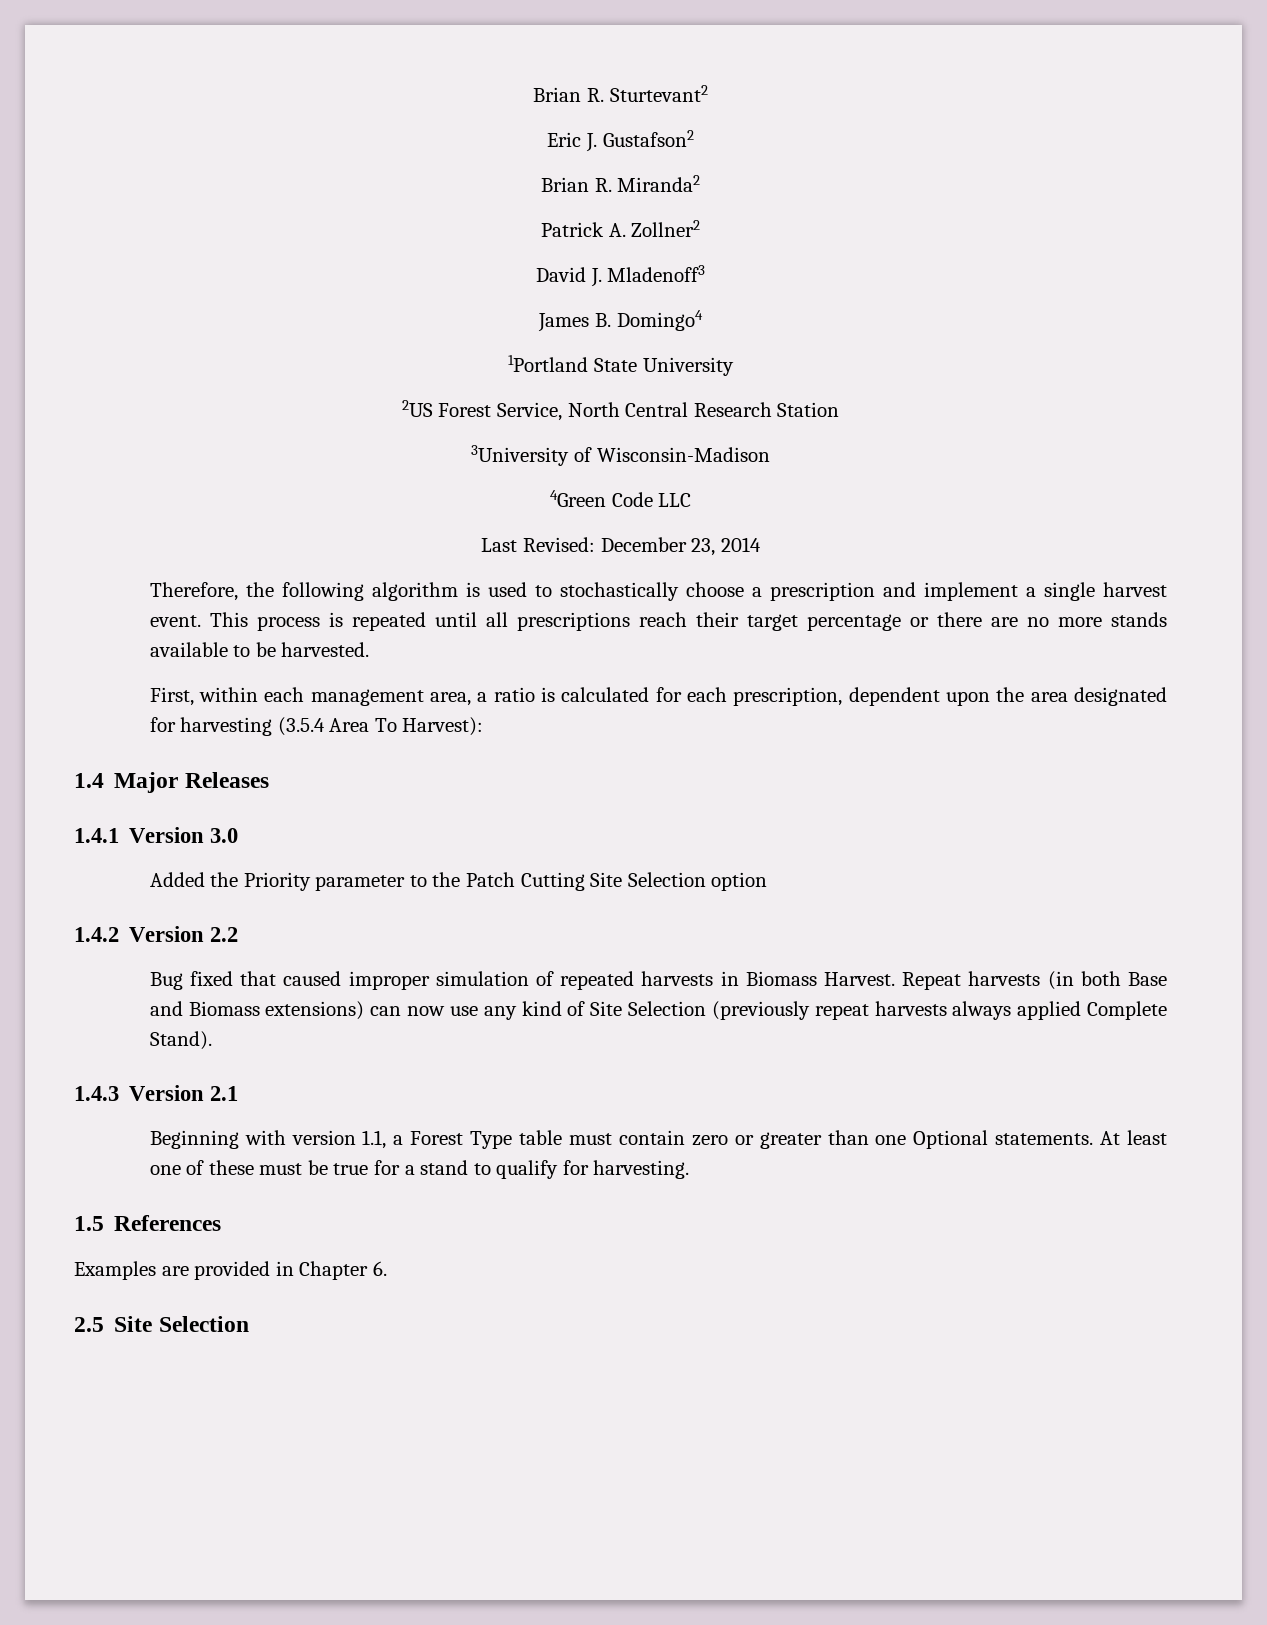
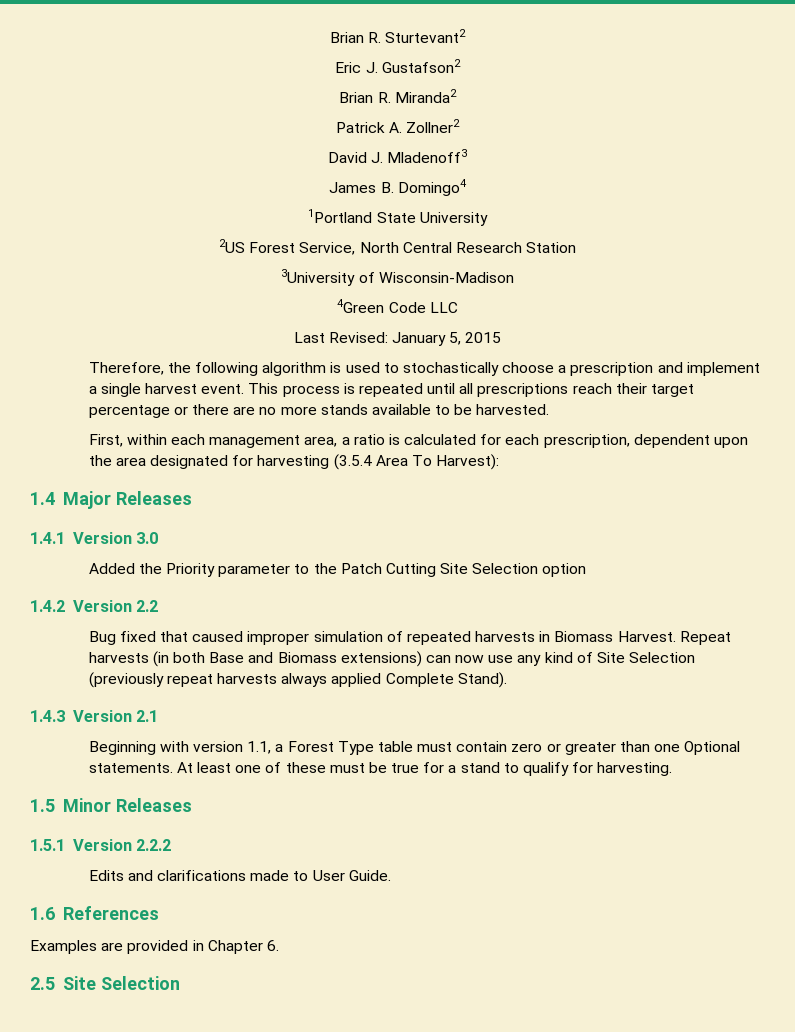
- Last Revised: December 23, 2014
+ Last Revised: January 5, 2015
- 1.5 References
+ 1.5 Minor Releases
+ 1.5.1 Version 2.2.2
+ Edits and clarifications made to User Guide.
+ 1.6 References

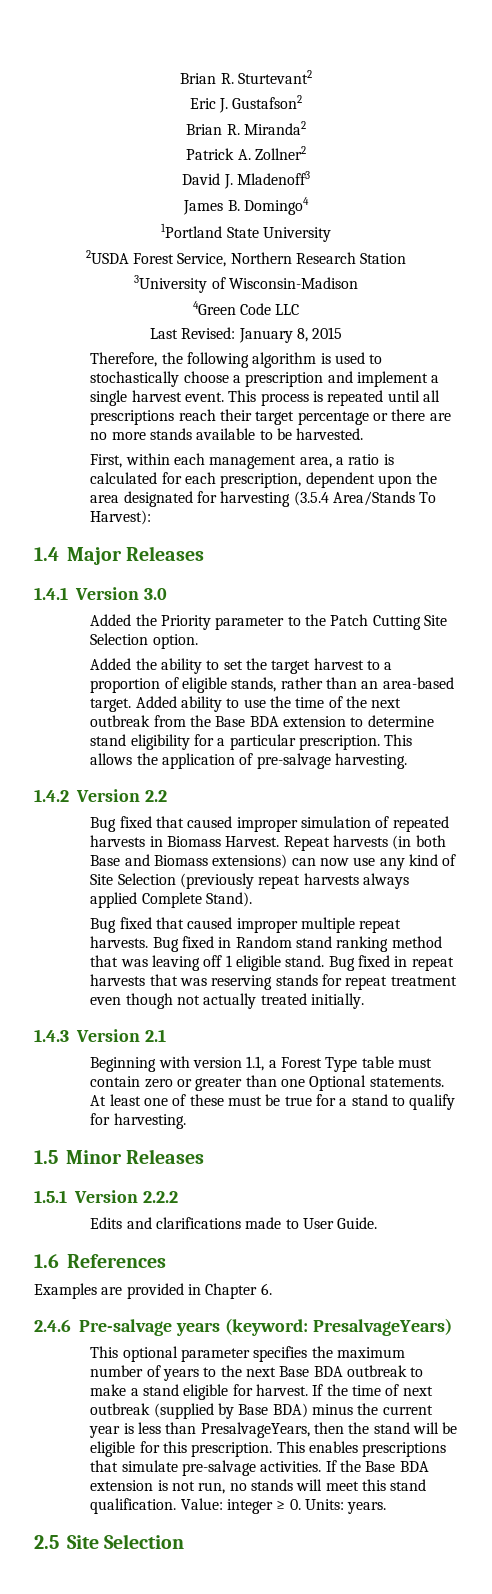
- 2US Forest Service, North Central Research Station
+ 2USDA Forest Service, Northern Research Station
- Last Revised: January 5, 2015
+ Last Revised: January 8, 2015
- First, within each management area, a ratio is calculated for each prescription, dependent upon the area designated for harvesting (3.5.4 Area To Harvest):
+ First, within each management area, a ratio is calculated for each prescription, dependent upon the area designated for harvesting (3.5.4 Area/Stands To Harvest):
- Added the Priority parameter to the Patch Cutting Site Selection option
+ Added the Priority parameter to the Patch Cutting Site Selection option.
+ Added the ability to set the target harvest to a proportion of eligible stands, rather than an area-based target. Added ability to use the time of the next outbreak from the Base BDA extension to determine stand eligibility for a particular prescription. This allows the application of pre-salvage harvesting.
+ Bug fixed that caused improper multiple repeat harvests. Bug fixed in Random stand ranking method that was leaving off 1 eligible stand. Bug fixed in repeat harvests that was reserving stands for repeat treatment even though not actually treated initially.
+ 2.4.6 Pre-salvage years (keyword: PresalvageYears)
+ This optional parameter specifies the maximum number of years to the next Base BDA outbreak to make a stand eligible for harvest. If the time of next outbreak (supplied by Base BDA) minus the current year is less than PresalvageYears, then the stand will be eligible for this prescription. This enables prescriptions that simulate pre-salvage activities. If the Base BDA extension is not run, no stands will meet this stand qualification. Value: integer ≥ 0. Units: years.

